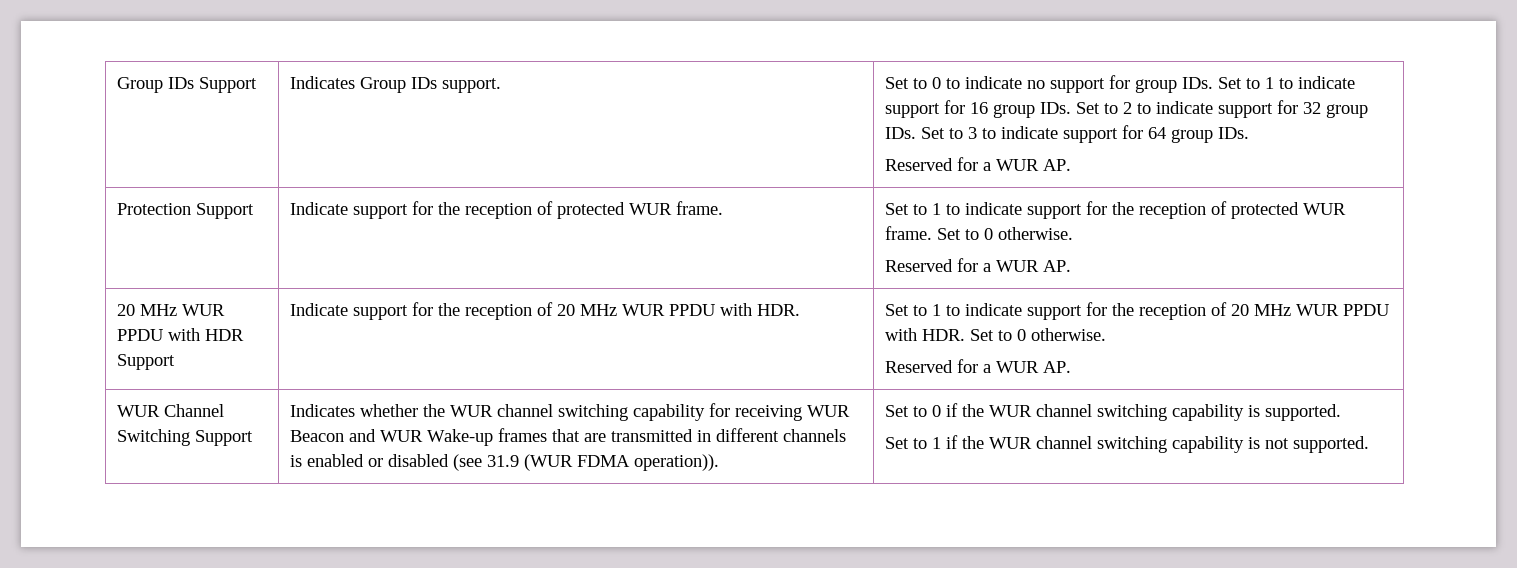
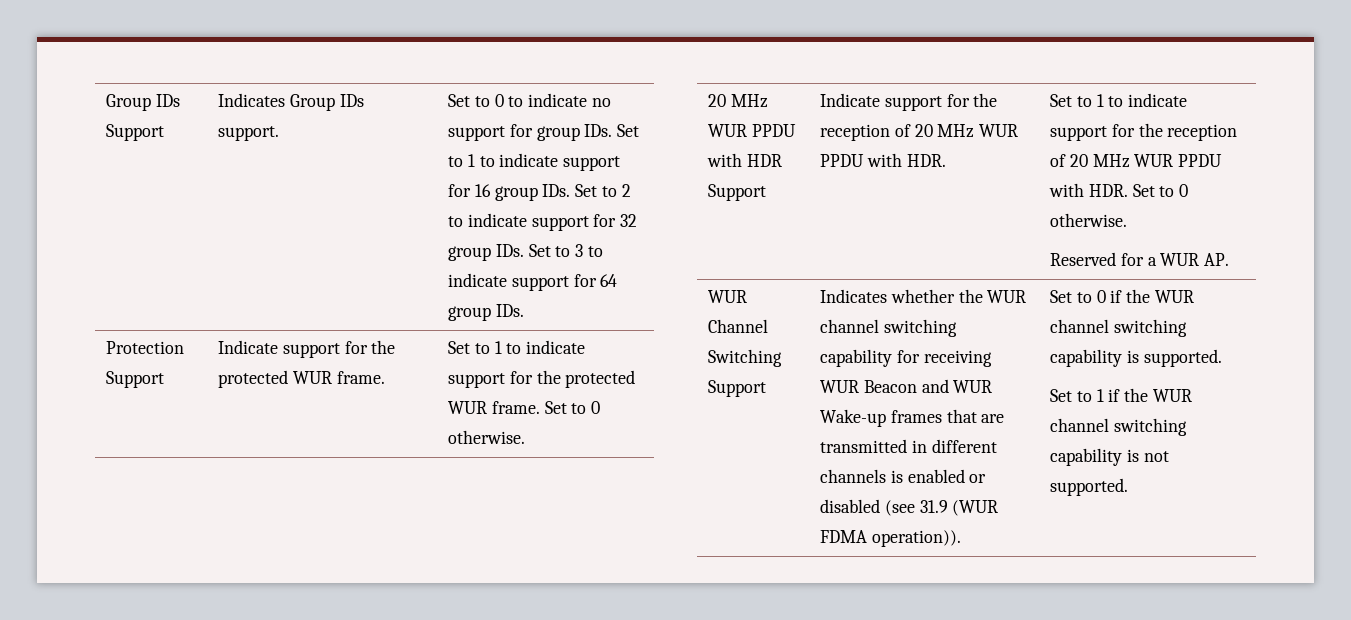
  Set to 0 to indicate no support for group IDs. Set to 1 to indicate support for 16 group IDs. Set to 2 to indicate support for 32 group IDs. Set to 3 to indicate support for 64 group IDs.
- Reserved for a WUR AP.
- Protection Support | Indicate support for the reception of protected WUR frame. | Set to 1 to indicate support for the reception of protected WUR frame. Set to 0 otherwise.
- Reserved for a WUR AP.
+ Protection Support | Indicate support for the protected WUR frame. | Set to 1 to indicate support for the protected WUR frame. Set to 0 otherwise.

